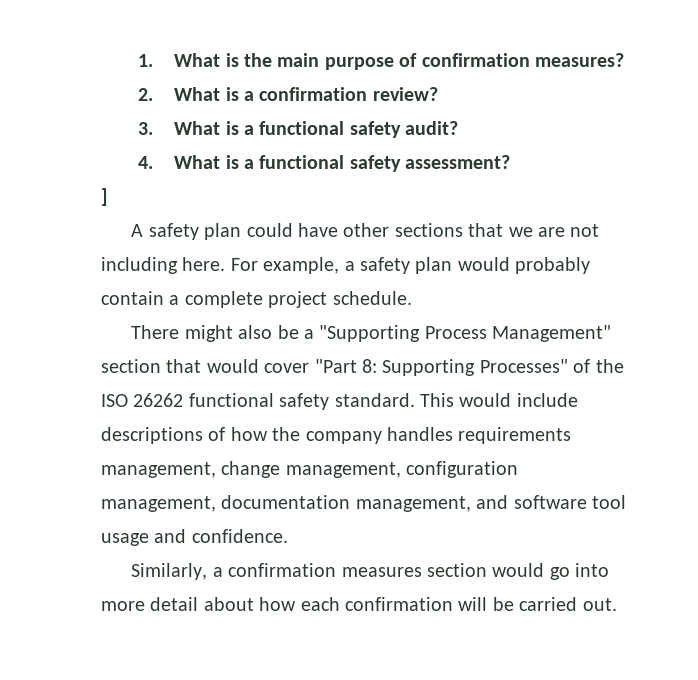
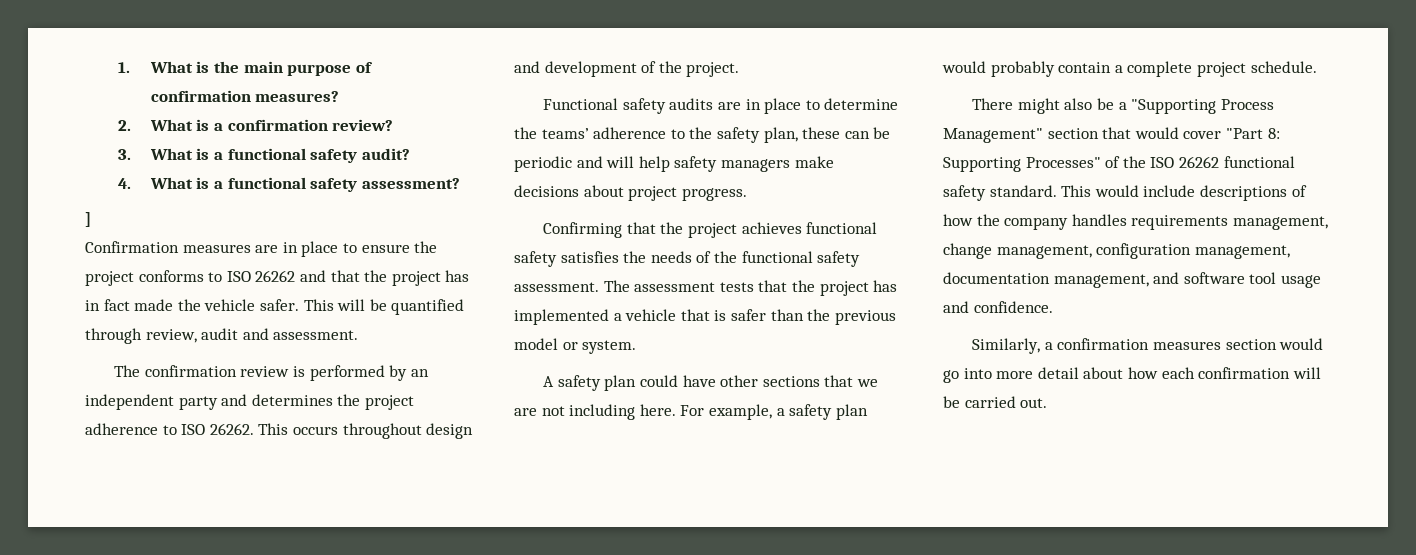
+ Confirmation measures are in place to ensure the project conforms to ISO 26262 and that the project has in fact made the vehicle safer. This will be quantified through review, audit and assessment.
+ The confirmation review is performed by an independent party and determines the project adherence to ISO 26262. This occurs throughout design and development of the project.
+ Functional safety audits are in place to determine the teams’ adherence to the safety plan, these can be periodic and will help safety managers make decisions about project progress.
+ Confirming that the project achieves functional safety satisfies the needs of the functional safety assessment. The assessment tests that the project has implemented a vehicle that is safer than the previous model or system.

